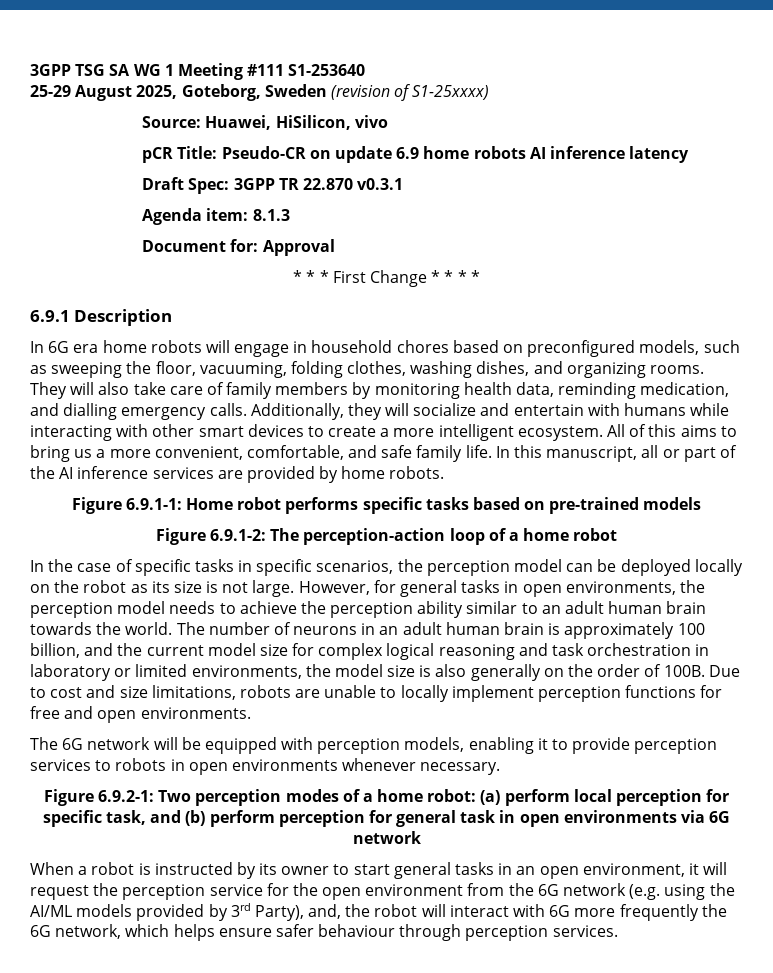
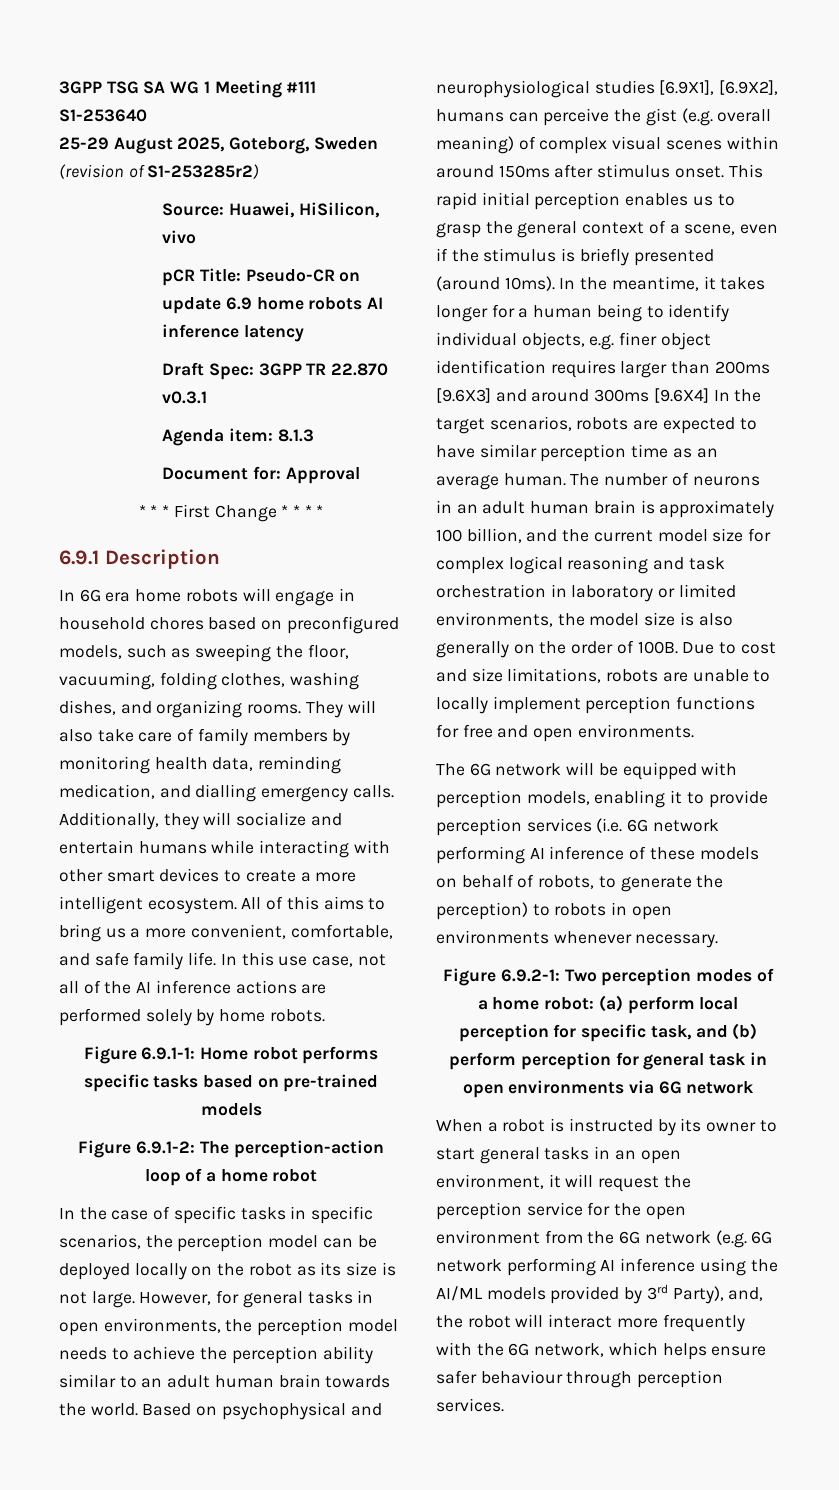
- 25-29 August 2025, Goteborg, Sweden (revision of S1-25xxxx)
+ 25-29 August 2025, Goteborg, Sweden (revision of S1-253285r2)
- Additionally, they will socialize and entertain with humans while interacting with other smart devices to create a more intelligent ecosystem.
+ Additionally, they will socialize and entertain humans while interacting with other smart devices to create a more intelligent ecosystem.
- In this manuscript, all or part of the AI inference services are provided by home robots.
+ In this use case, not all of the AI inference actions are performed solely by home robots.
+ Based on psychophysical and neurophysiological studies [6.9X1], [6.9X2], humans can perceive the gist (e.g. overall meaning) of complex visual scenes within around 150ms after stimulus onset. This rapid initial perception enables us to grasp the general context of a scene, even if the stimulus is briefly presented (around 10ms). In the meantime, it takes longer for a human being to identify individual objects, e.g. finer object identification requires larger than 200ms [9.6X3] and around 300ms [9.6X4] In the target scenarios, robots are expected to have similar perception time as an average human.
- The 6G network will be equipped with perception models, enabling it to provide perception services to robots in open environments whenever necessary.
+ The 6G network will be equipped with perception models, enabling it to provide perception services (i.e. 6G network performing AI inference of these models on behalf of robots, to generate the perception) to robots in open environments whenever necessary.
- When a robot is instructed by its owner to start general tasks in an open environment, it will request the perception service for the open environment from the 6G network (e.g. using the AI/ML models provided by 3rd Party), and, the robot will interact with 6G more frequently the 6G network, which helps ensure safer behaviour through perception services.
+ When a robot is instructed by its owner to start general tasks in an open environment, it will request the perception service for the open environment from the 6G network (e.g. 6G network performing AI inference using the AI/ML models provided by 3rd Party), and, the robot will interact more frequently with the 6G network, which helps ensure safer behaviour through perception services.

